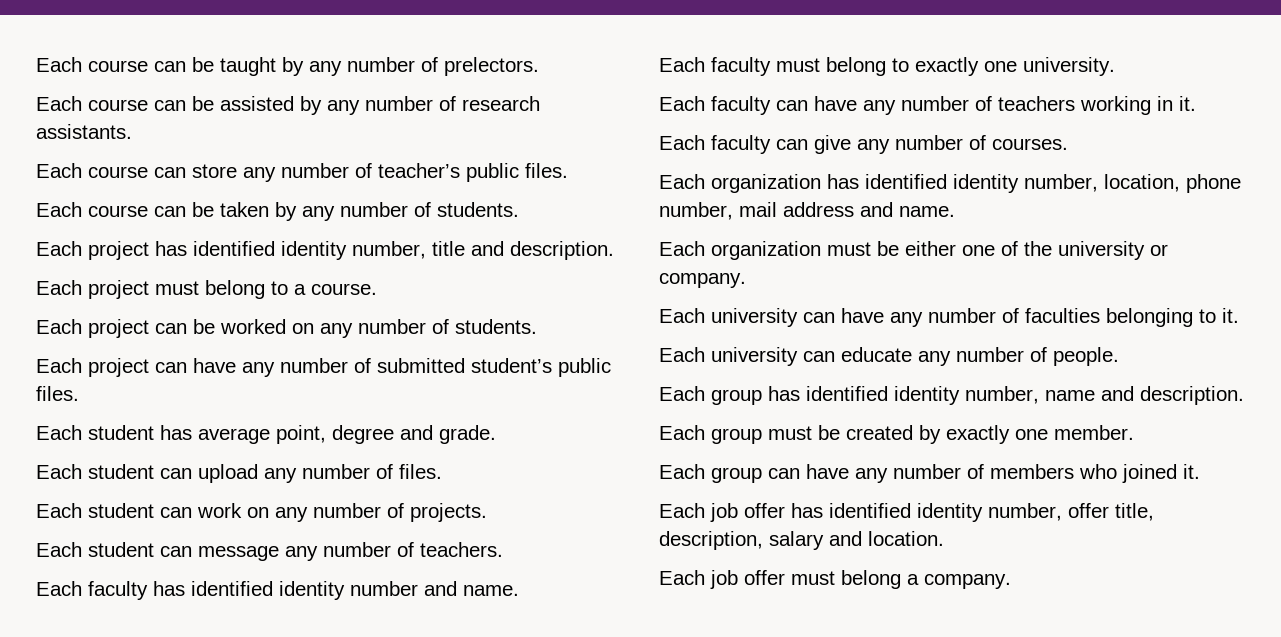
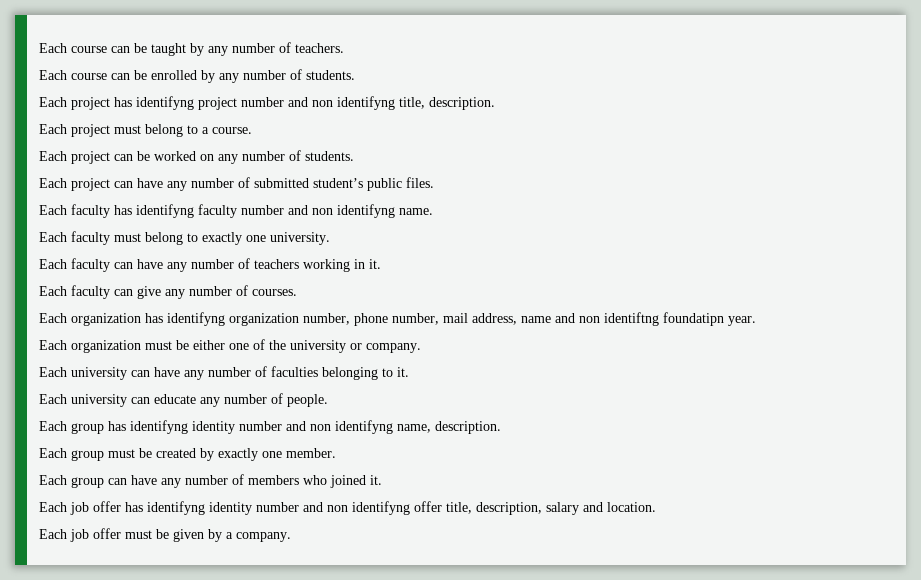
- Each course can be taught by any number of prelectors.
- Each course can be assisted by any number of research assistants.
- Each course can store any number of teacher’s public files.
- Each course can be taken by any number of students.
+ Each course can be taught by any number of teachers.
+ Each course can be enrolled by any number of students.
- Each project has identified identity number, title and description.
+ Each project has identifyng project number and non identifyng title, description.
- Each student has average point, degree and grade.
- Each student can upload any number of files.
- Each student can work on any number of projects.
- Each student can message any number of teachers.
- Each faculty has identified identity number and name.
+ Each faculty has identifyng faculty number and non identifyng name.
- Each organization has identified identity number, location, phone number, mail address and name.
+ Each organization has identifyng organization number, phone number, mail address, name and non identiftng foundatipn year.
- Each group has identified identity number, name and description.
+ Each group has identifyng identity number and non identifyng name, description.
- Each job offer has identified identity number, offer title, description, salary and location.
+ Each job offer has identifyng identity number and non identifyng offer title, description, salary and location.
- Each job offer must belong a company.
+ Each job offer must be given by a company.

